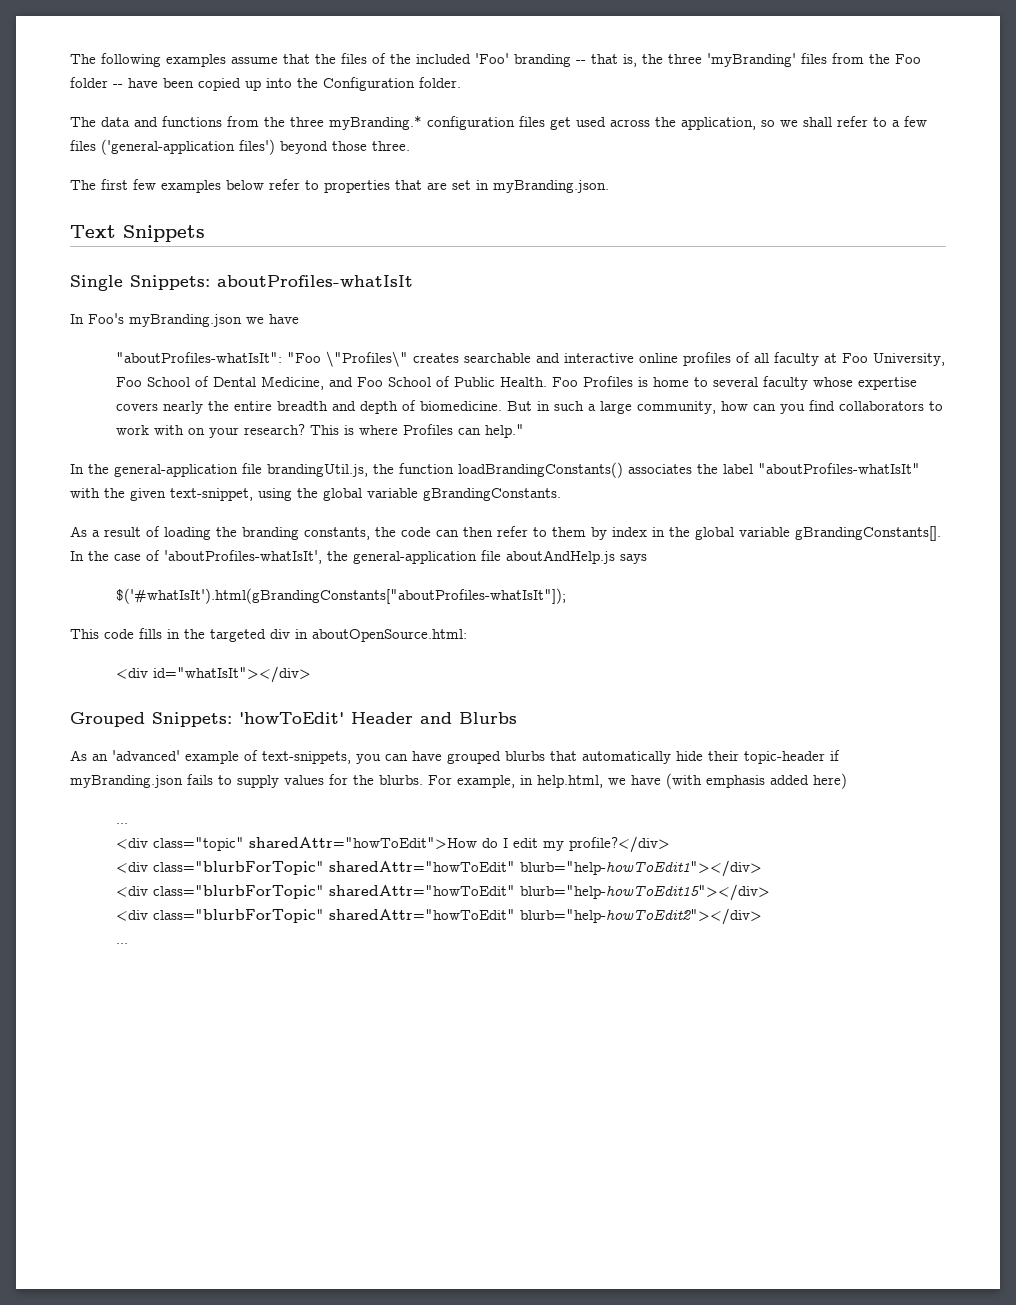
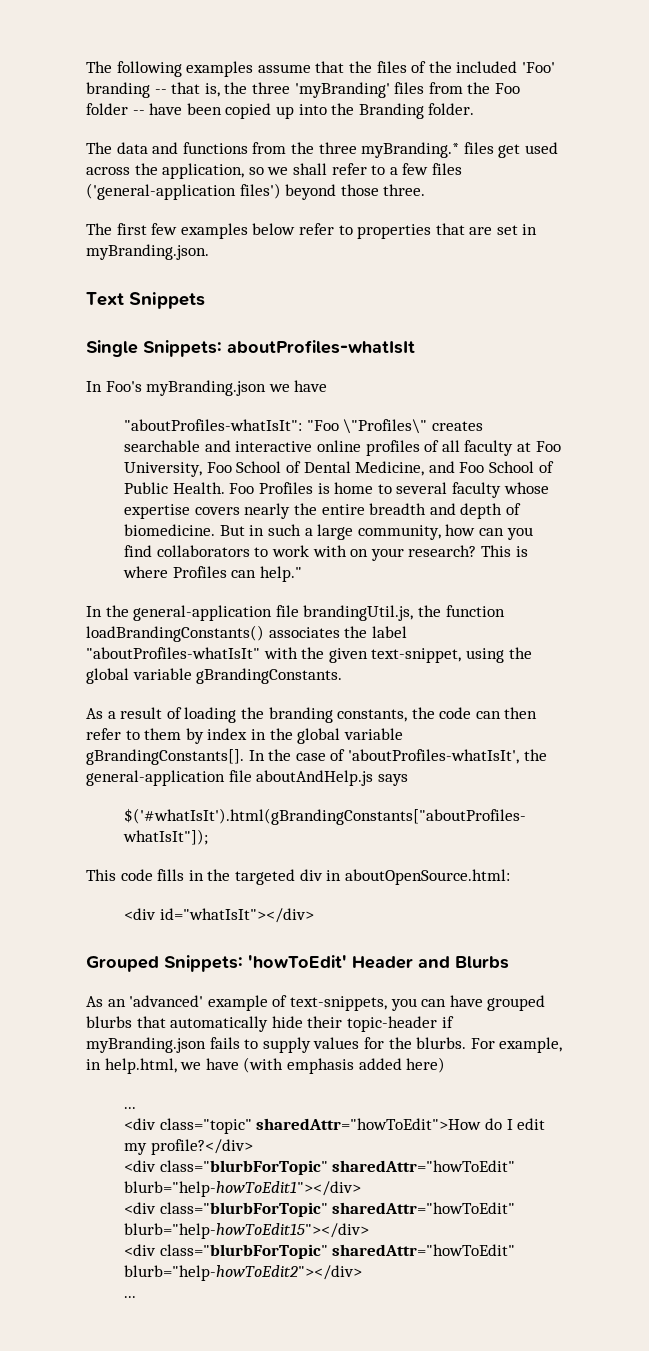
- The following examples assume that the files of the included 'Foo' branding -- that is, the three 'myBranding' files from the Foo folder -- have been copied up into the Configuration folder.
+ The following examples assume that the files of the included 'Foo' branding -- that is, the three 'myBranding' files from the Foo folder -- have been copied up into the Branding folder.
- The data and functions from the three myBranding.* configuration files get used across the application, so we shall refer to a few files ('general-application files') beyond those three.
+ The data and functions from the three myBranding.* files get used across the application, so we shall refer to a few files ('general-application files') beyond those three.

